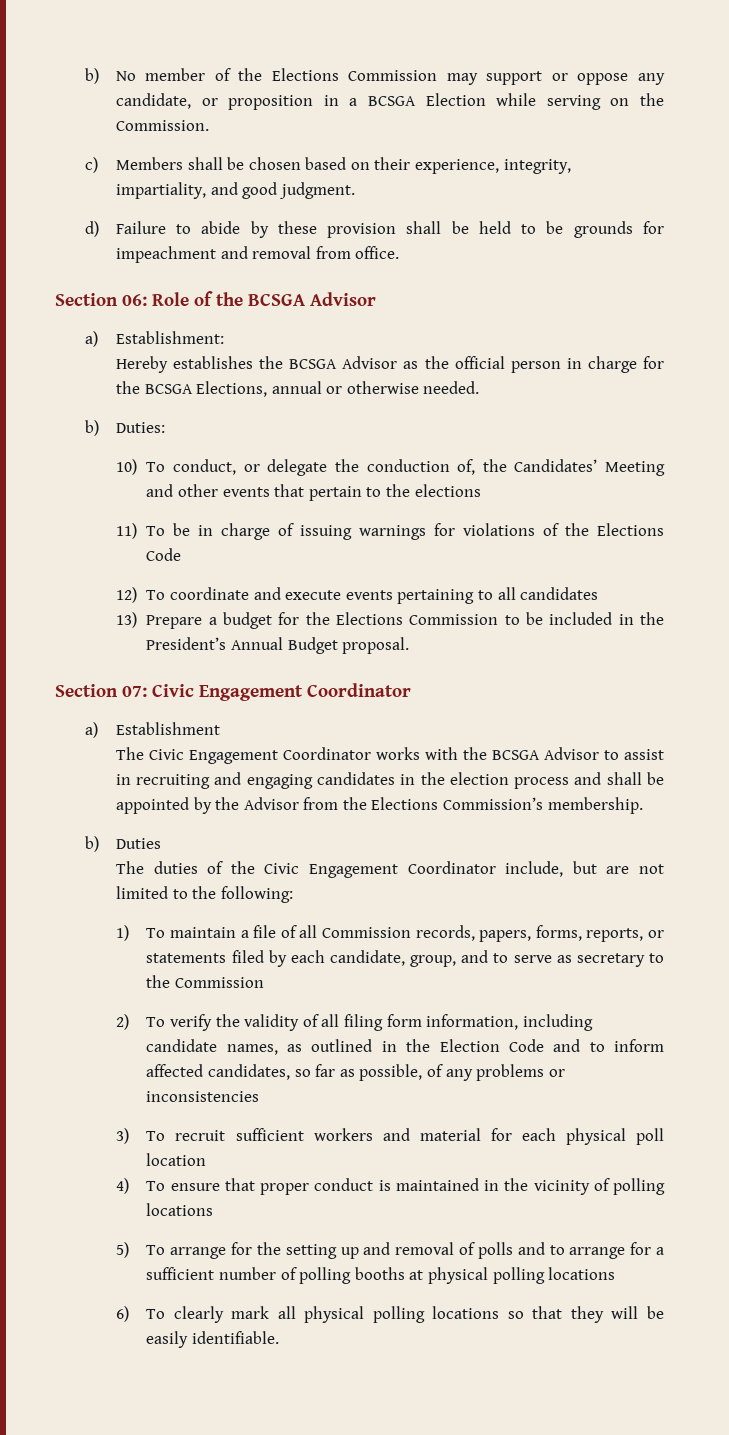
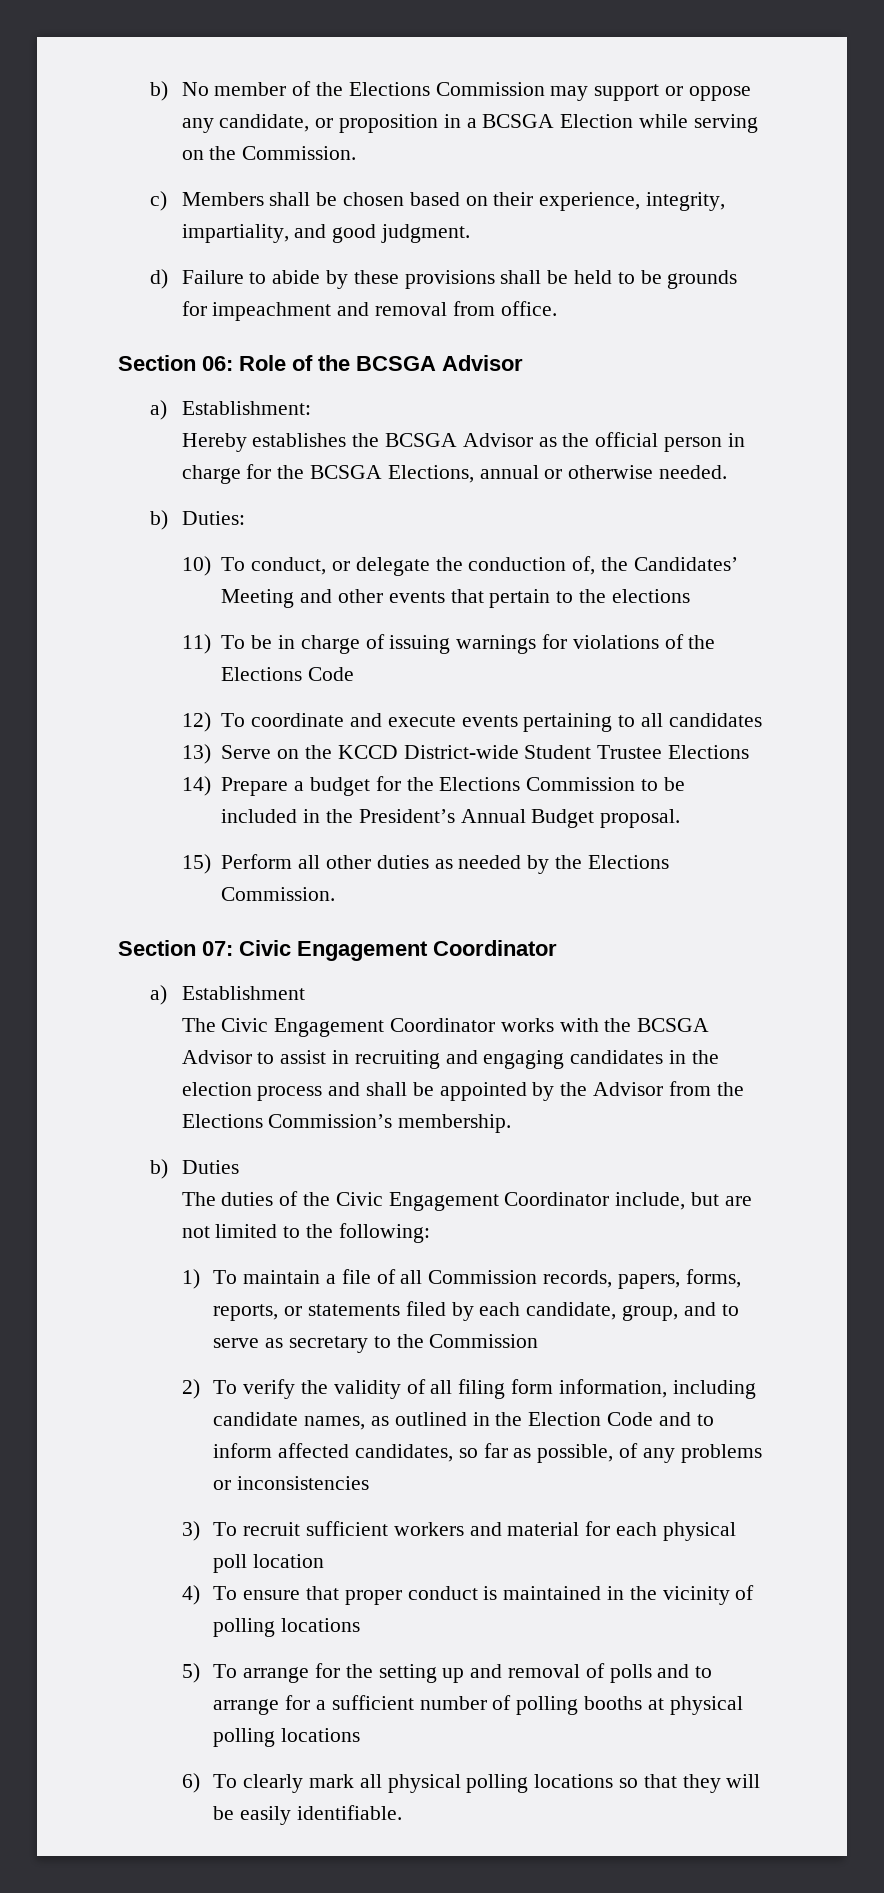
- d) Failure to abide by these provision shall be held to be grounds for impeachment and removal from office.
+ d) Failure to abide by these provisions shall be held to be grounds for impeachment and removal from office.
- 13) Prepare a budget for the Elections Commission to be included in the President’s Annual Budget proposal.
+ 13) Serve on the KCCD District-wide Student Trustee Elections
+ 14) Prepare a budget for the Elections Commission to be included in the President’s Annual Budget proposal.
+ 15) Perform all other duties as needed by the Elections Commission.

